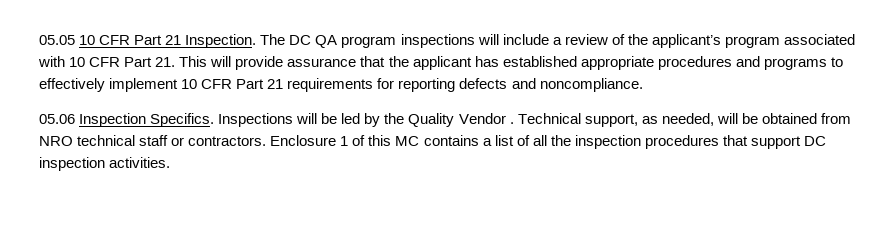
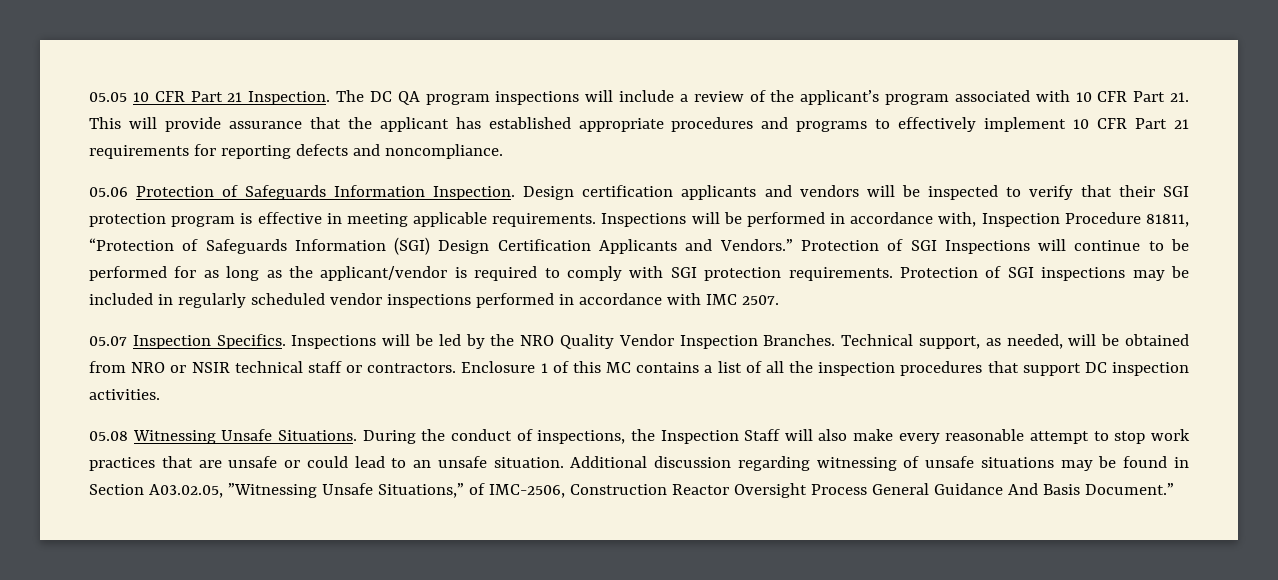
- 05.06 Inspection Specifics.
+ 05.06 Protection of Safeguards Information Inspection. Design certification applicants and vendors will be inspected to verify that their SGI protection program is effective in meeting applicable requirements. Inspections will be performed in accordance with, Inspection Procedure 81811, “Protection of Safeguards Information (SGI) Design Certification Applicants and Vendors.” Protection of SGI Inspections will continue to be performed for as long as the applicant/vendor is required to comply with SGI protection requirements. Protection of SGI inspections may be included in regularly scheduled vendor inspections performed in accordance with IMC 2507.
+ 05.07 Inspection Specifics.
- Inspections will be led by the Quality Vendor .
+ Inspections will be led by the NRO Quality Vendor Inspection Branches.
- Technical support, as needed, will be obtained from NRO technical staff or contractors.
+ Technical support, as needed, will be obtained from NRO or NSIR technical staff or contractors.
+ 05.08 Witnessing Unsafe Situations. During the conduct of inspections, the Inspection Staff will also make every reasonable attempt to stop work practices that are unsafe or could lead to an unsafe situation. Additional discussion regarding witnessing of unsafe situations may be found in Section A03.02.05, ”Witnessing Unsafe Situations,” of IMC-2506, Construction Reactor Oversight Process General Guidance And Basis Document.”

